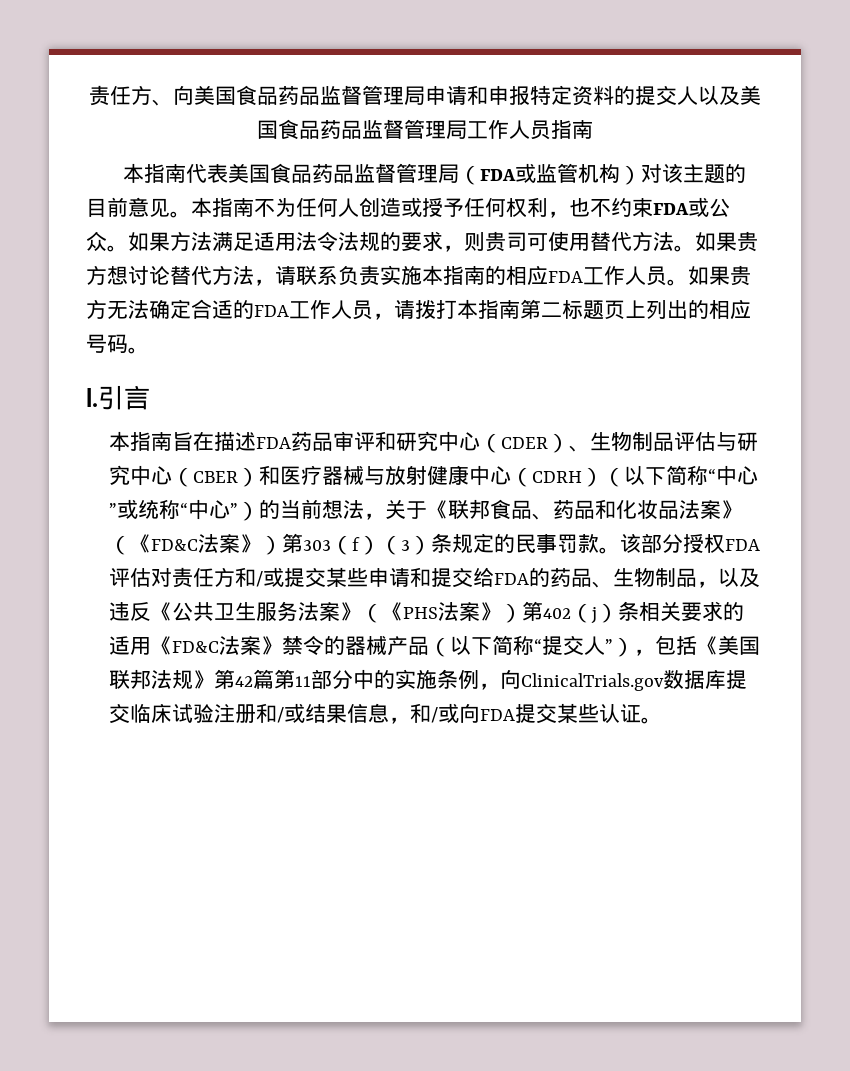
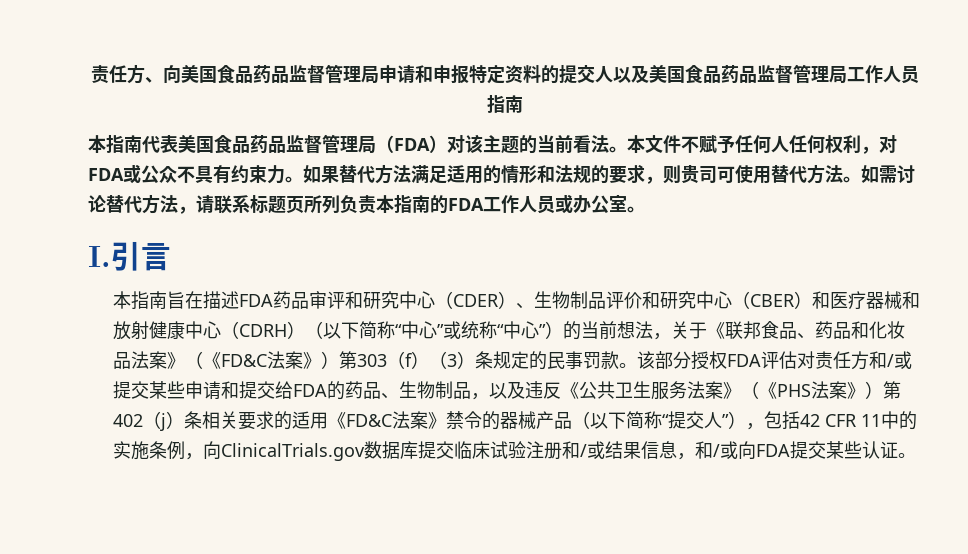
- 本指南代表美国食品药品监督管理局（FDA或监管机构）对该主题的目前意见。本指南不为任何人创造或授予任何权利，也不约束FDA或公众。如果方法满足适用法令法规的要求，则贵司可使用替代方法。
+ 本指南代表美国食品药品监督管理局（FDA）对该主题的当前看法。本文件不赋予任何人任何权利，对FDA或公众不具有约束力。如果替代方法满足适用的情形和法规的要求，则贵司可使用替代方法。
- 如果贵方想讨论替代方法，请联系负责实施本指南的相应FDA工作人员。如果贵方无法确定合适的FDA工作人员，请拨打本指南第二标题页上列出的相应号码。
+ 如需讨论替代方法，请联系标题页所列负责本指南的FDA工作人员或办公室。
- 本指南旨在描述FDA药品审评和研究中心（CDER）、生物制品评估与研究中心（CBER）和医疗器械与放射健康中心（CDRH）（以下简称“中心”或统称“中心”）的当前想法，关于《联邦食品、药品和化妆品法案》（《FD&C法案》）第303（f）（3）条规定的民事罚款。
+ 本指南旨在描述FDA药品审评和研究中心（CDER）、生物制品评价和研究中心（CBER）和医疗器械和放射健康中心（CDRH）（以下简称“中心”或统称“中心”）的当前想法，关于《联邦食品、药品和化妆品法案》（《FD&C法案》）第303（f）（3）条规定的民事罚款。
- 该部分授权FDA评估对责任方和/或提交某些申请和提交给FDA的药品、生物制品，以及违反《公共卫生服务法案》（《PHS法案》）第402（j）条相关要求的适用《FD&C法案》禁令的器械产品（以下简称“提交人”），包括《美国联邦法规》第42篇第11部分中的实施条例，向ClinicalTrials.gov数据库提交临床试验注册和/或结果信息，和/或向FDA提交某些认证。
+ 该部分授权FDA评估对责任方和/或提交某些申请和提交给FDA的药品、生物制品，以及违反《公共卫生服务法案》（《PHS法案》）第402（j）条相关要求的适用《FD&C法案》禁令的器械产品（以下简称“提交人”），包括42 CFR 11中的实施条例，向ClinicalTrials.gov数据库提交临床试验注册和/或结果信息，和/或向FDA提交某些认证。

